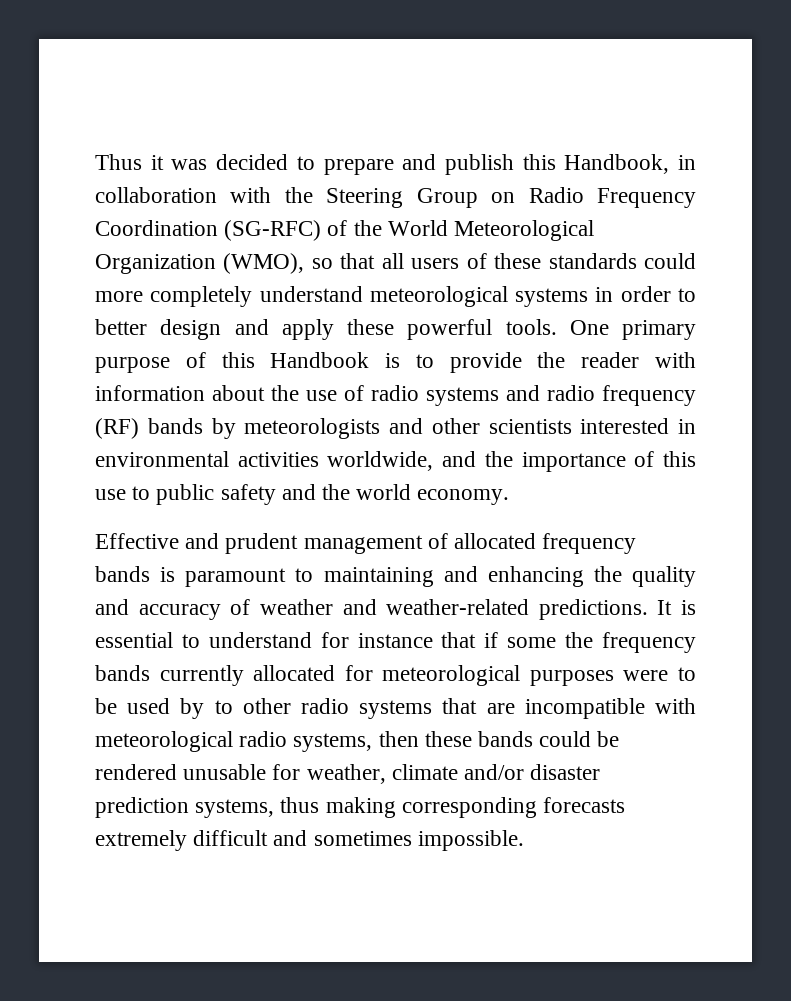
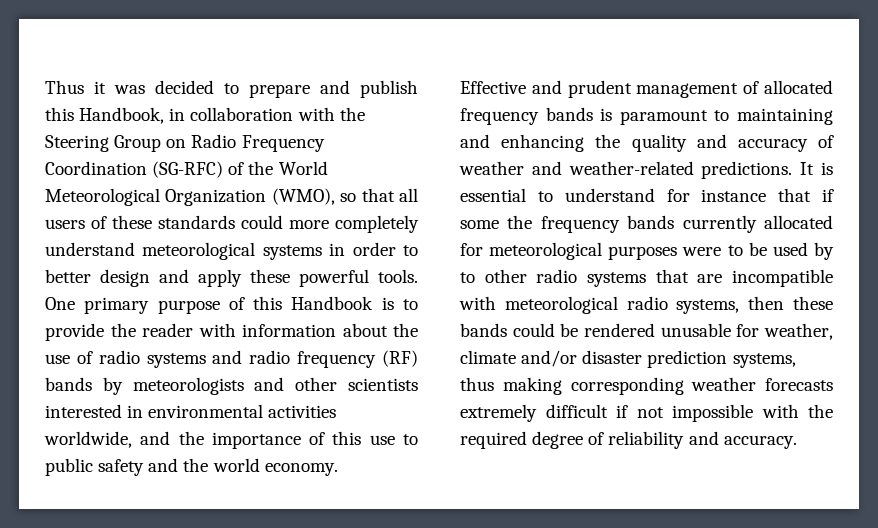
- It is essential to understand for instance that if some the frequency bands currently allocated for meteorological purposes were to be used by to other radio systems that are incompatible with meteorological radio systems, then these bands could be rendered unusable for weather, climate and/or disaster prediction systems, thus making corresponding forecasts extremely difficult and sometimes impossible.
+ It is essential to understand for instance that if some the frequency bands currently allocated for meteorological purposes were to be used by to other radio systems that are incompatible with meteorological radio systems, then these bands could be rendered unusable for weather, climate and/or disaster prediction systems, thus making corresponding weather forecasts extremely difficult if not impossible with the required degree of reliability and accuracy.

